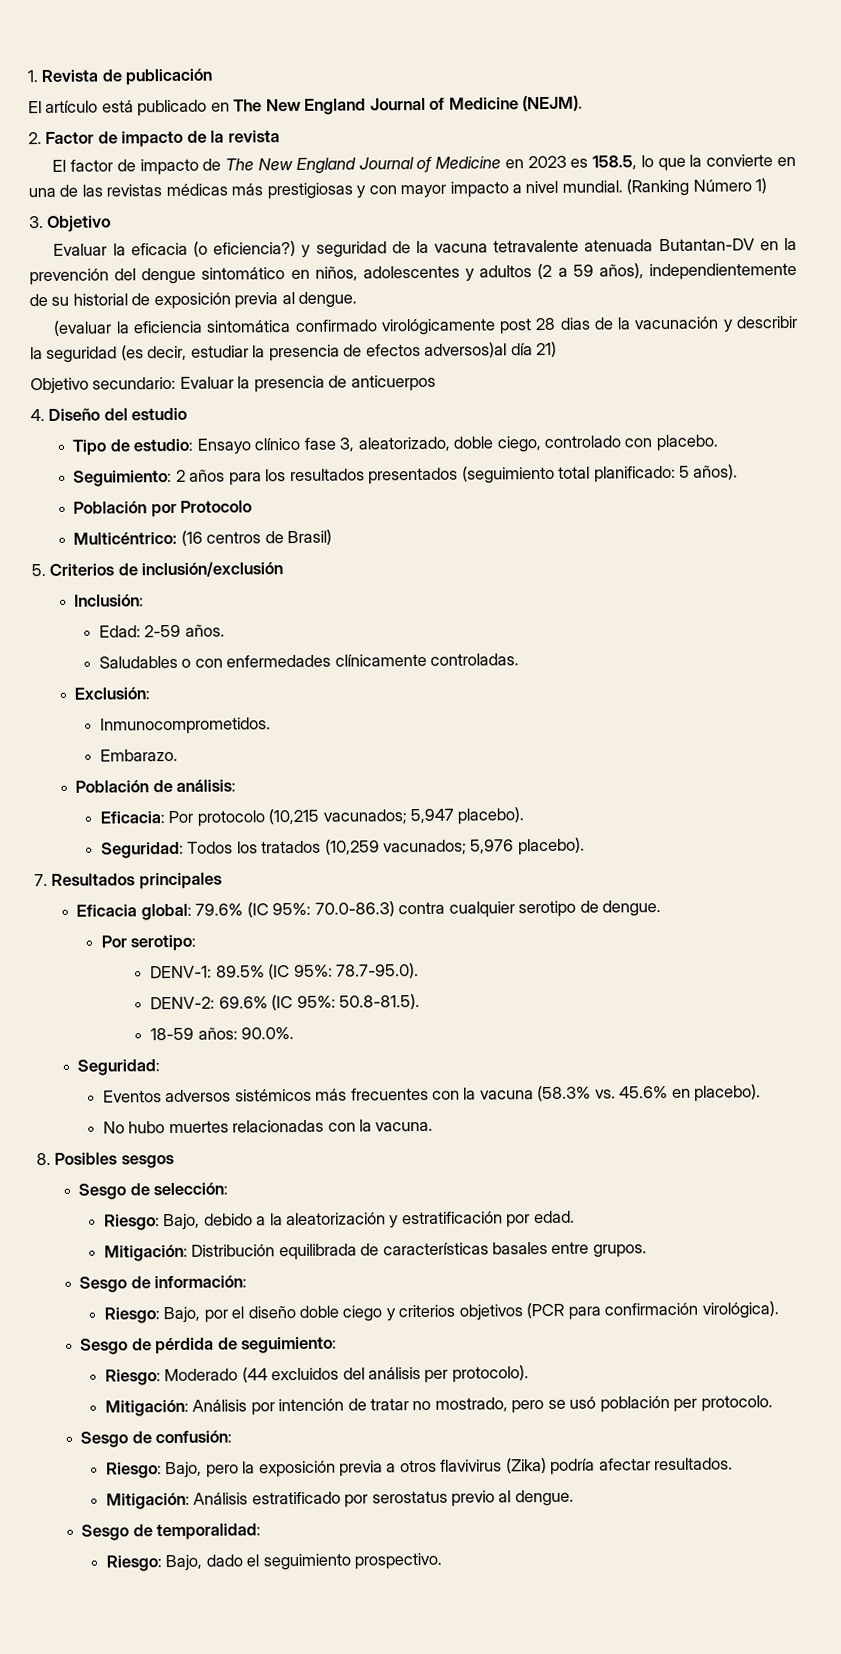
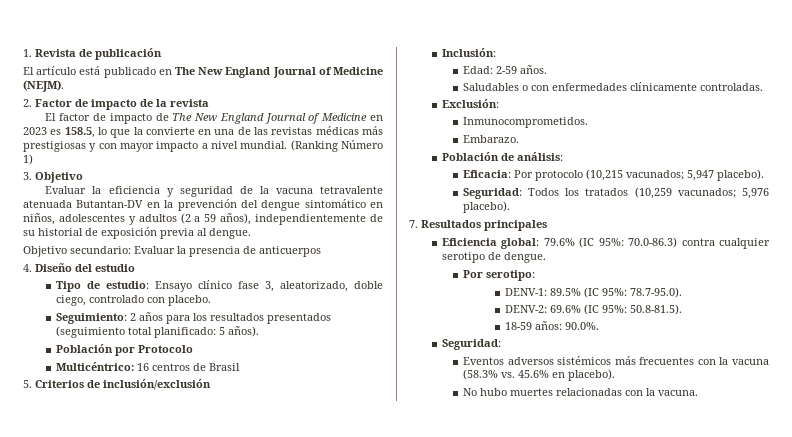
- Evaluar la eficacia (o eficiencia?) y seguridad de la vacuna tetravalente atenuada Butantan-DV en la prevención del dengue sintomático en niños, adolescentes y adultos (2 a 59 años), independientemente de su historial de exposición previa al dengue.
+ Evaluar la eficiencia y seguridad de la vacuna tetravalente atenuada Butantan-DV en la prevención del dengue sintomático en niños, adolescentes y adultos (2 a 59 años), independientemente de su historial de exposición previa al dengue.
- (evaluar la eficiencia sintomática confirmado virológicamente post 28 dias de la vacunación y describir la seguridad (es decir, estudiar la presencia de efectos adversos)al día 21)
- Multicéntrico: (16 centros de Brasil)
+ Multicéntrico: 16 centros de Brasil
- Eficacia global: 79.6% (IC 95%: 70.0-86.3) contra cualquier serotipo de dengue.
+ Eficiencia global: 79.6% (IC 95%: 70.0-86.3) contra cualquier serotipo de dengue.
- 8. Posibles sesgos
- Sesgo de selección:
- Riesgo: Bajo, debido a la aleatorización y estratificación por edad.
- Mitigación: Distribución equilibrada de características basales entre grupos.
- Sesgo de información:
- Riesgo: Bajo, por el diseño doble ciego y criterios objetivos (PCR para confirmación virológica).
- Sesgo de pérdida de seguimiento:
- Riesgo: Moderado (44 excluidos del análisis per protocolo).
- Mitigación: Análisis por intención de tratar no mostrado, pero se usó población per protocolo.
- Sesgo de confusión:
- Riesgo: Bajo, pero la exposición previa a otros flavivirus (Zika) podría afectar resultados.
- Mitigación: Análisis estratificado por serostatus previo al dengue.
- Sesgo de temporalidad:
- Riesgo: Bajo, dado el seguimiento prospectivo.

